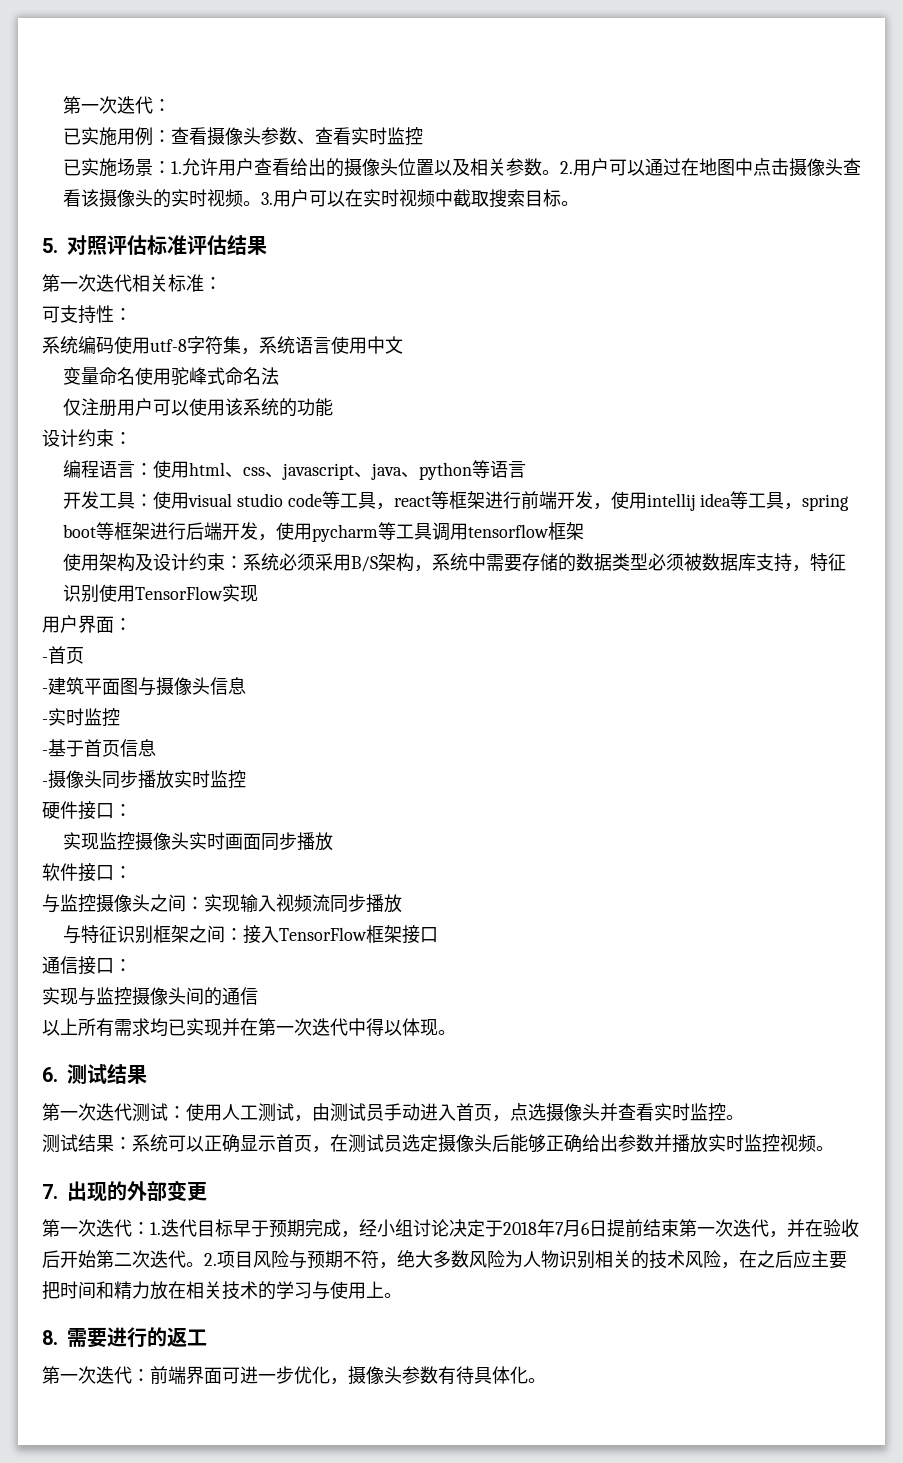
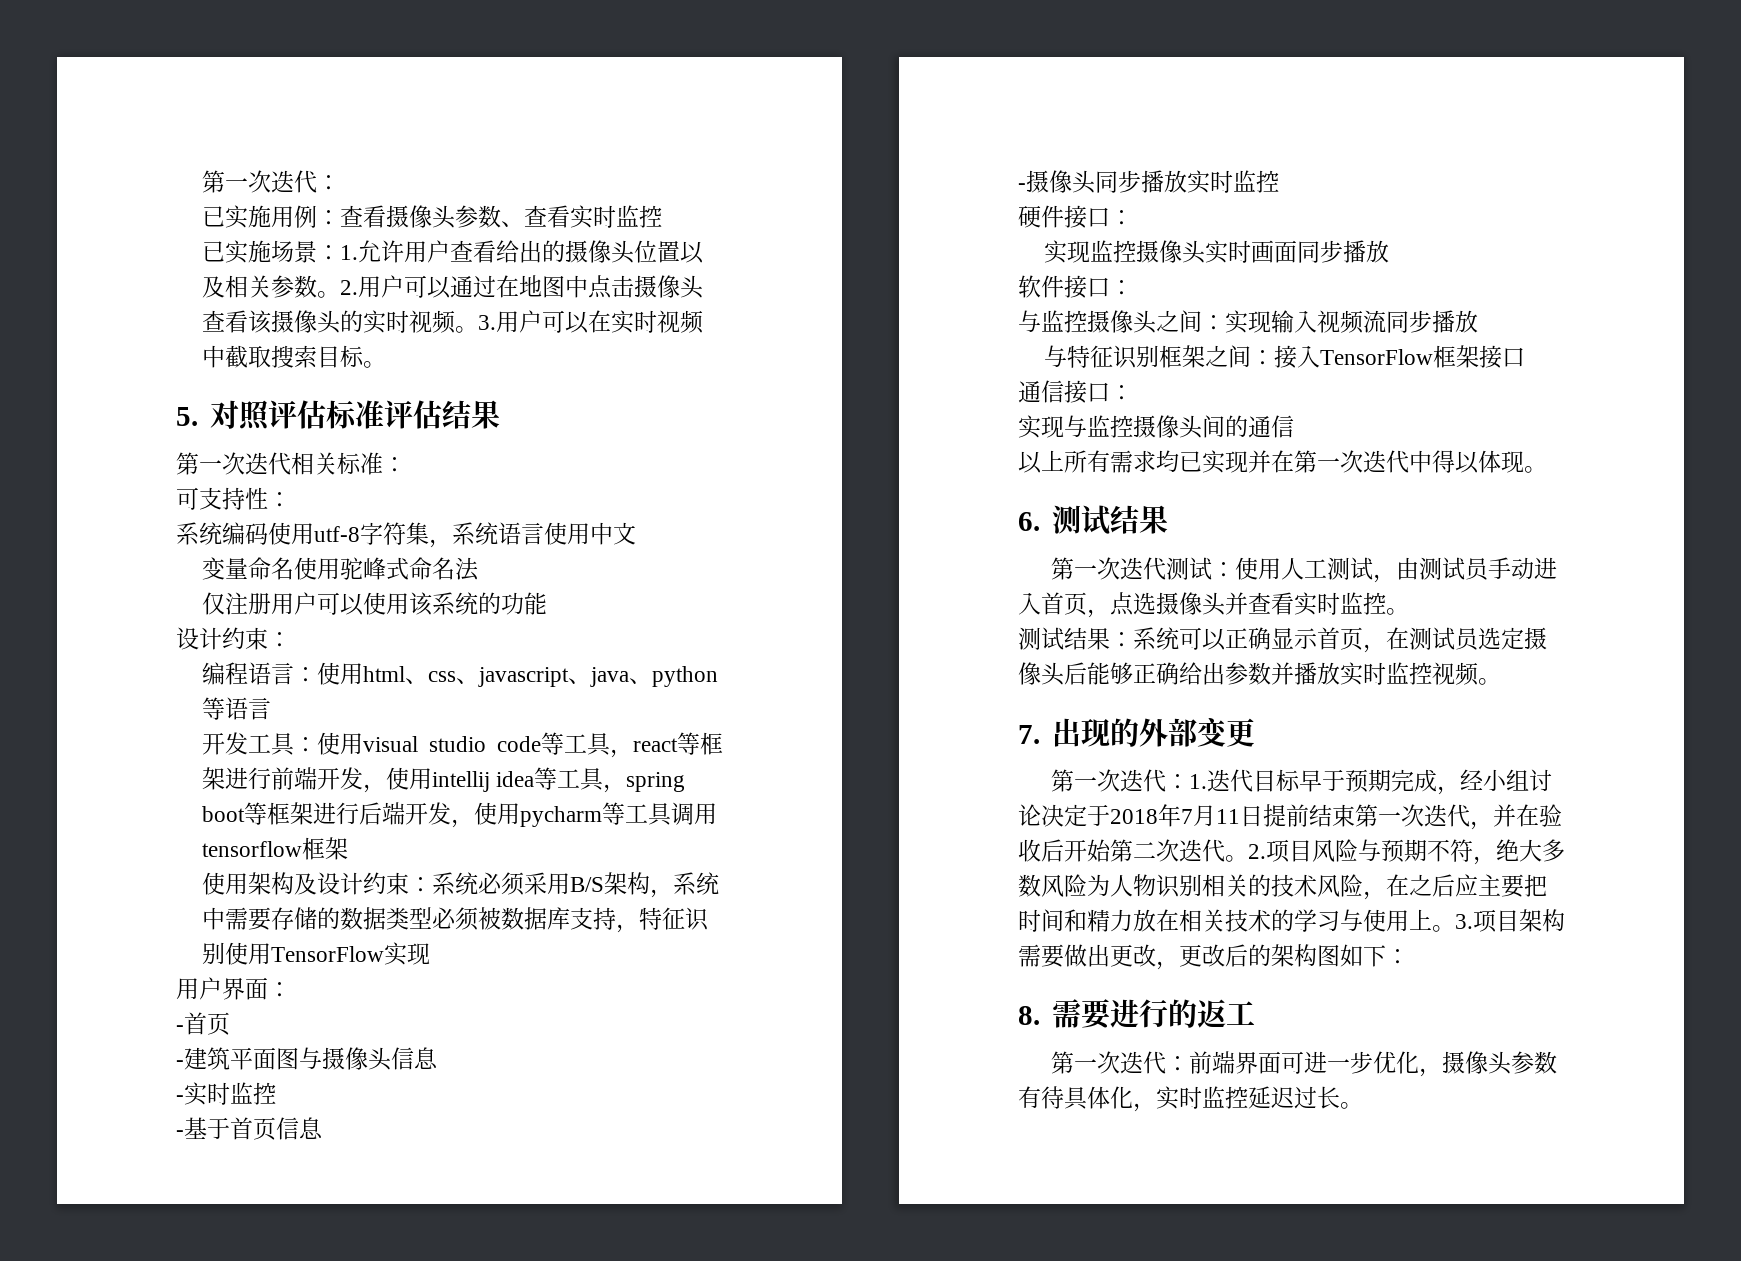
- 第一次迭代：1.迭代目标早于预期完成，经小组讨论决定于2018年7月6日提前结束第一次迭代，并在验收后开始第二次迭代。
+ 第一次迭代：1.迭代目标早于预期完成，经小组讨论决定于2018年7月11日提前结束第一次迭代，并在验收后开始第二次迭代。
+ 3.项目架构需要做出更改，更改后的架构图如下：
- 第一次迭代：前端界面可进一步优化，摄像头参数有待具体化。
+ 第一次迭代：前端界面可进一步优化，摄像头参数有待具体化，实时监控延迟过长。

